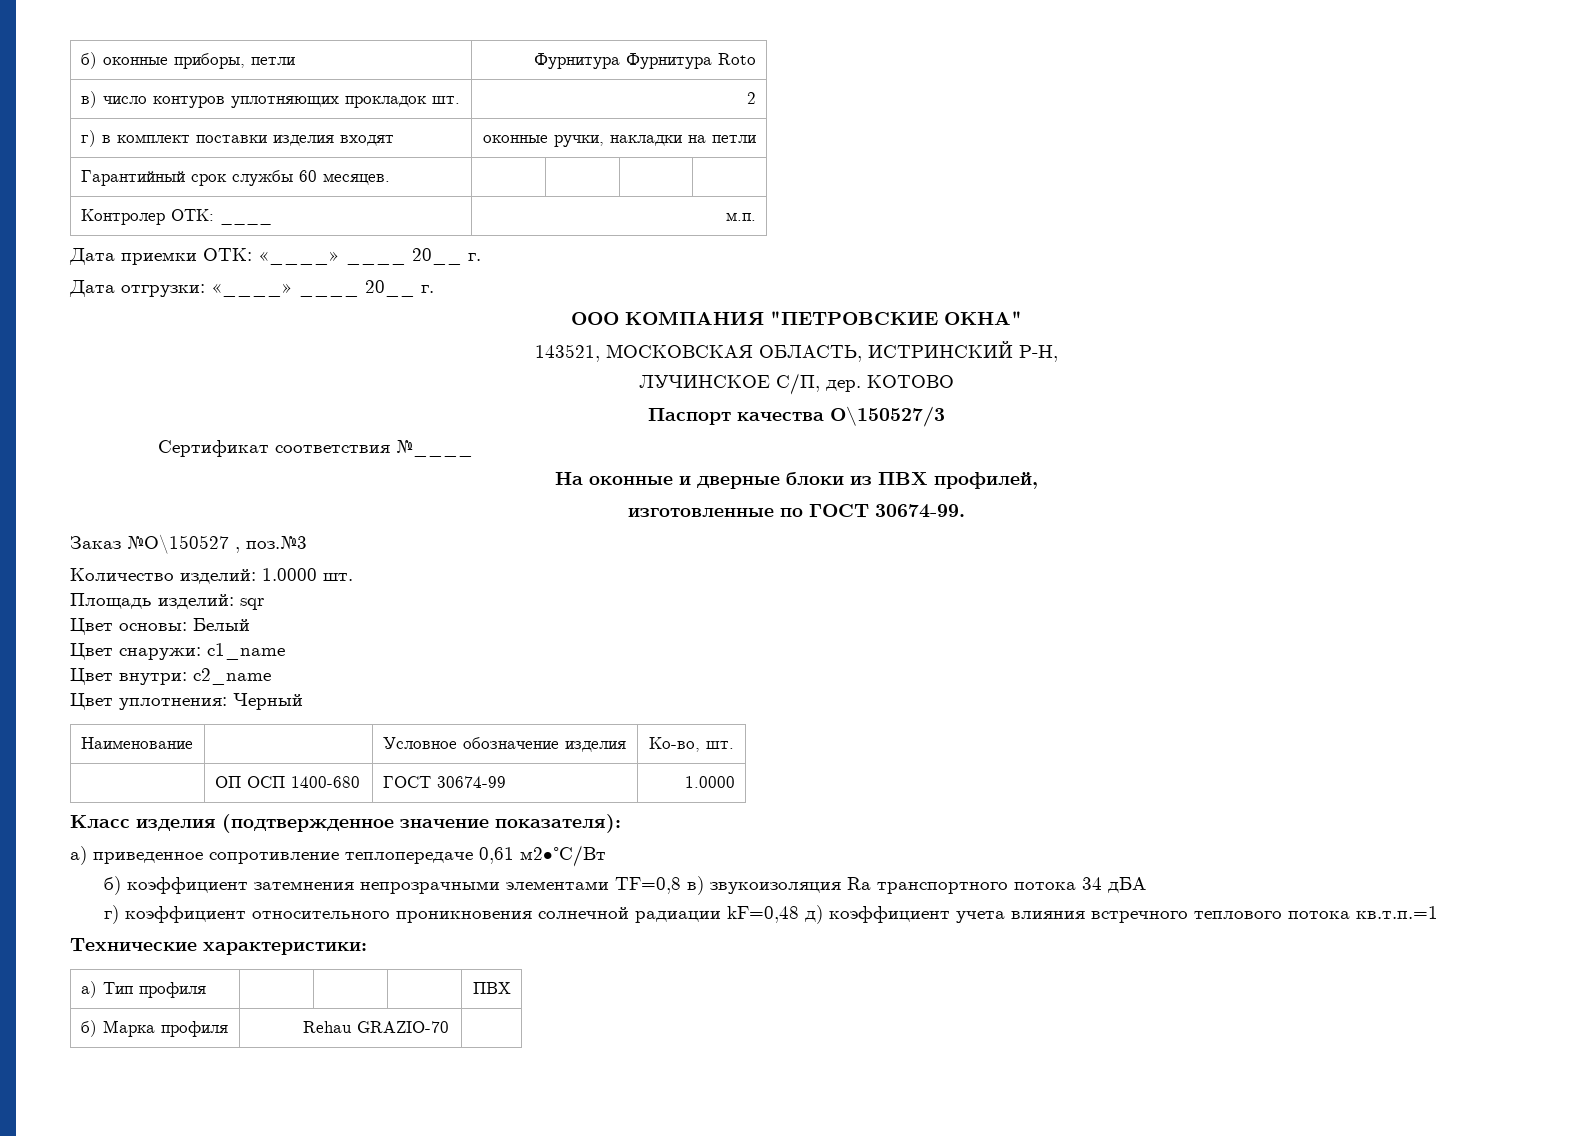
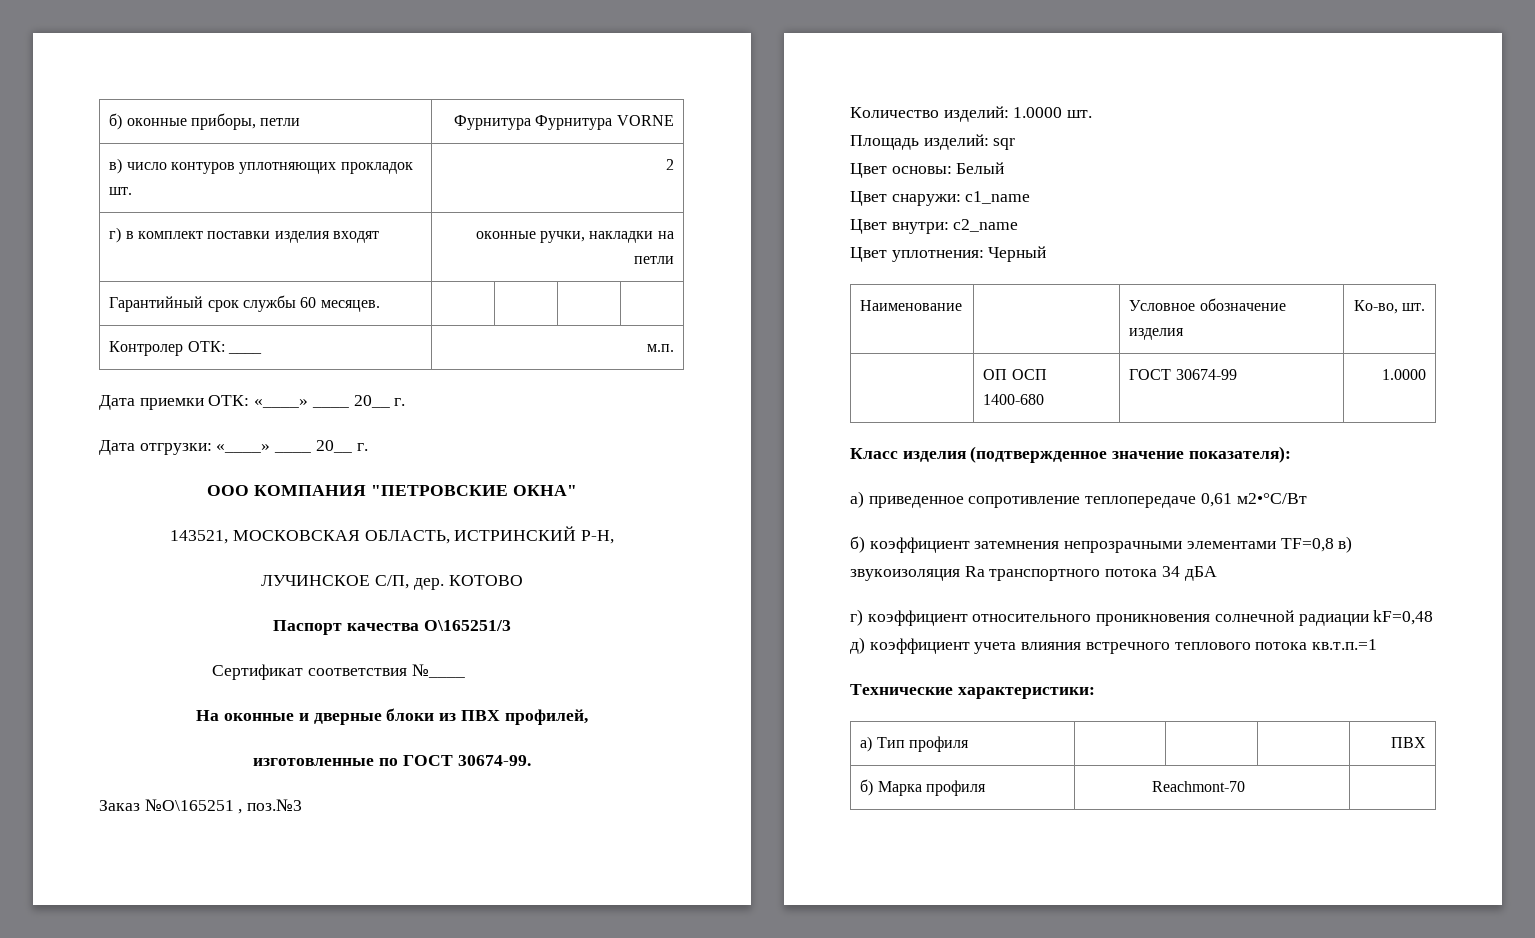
- б) оконные приборы, петли | Фурнитура Фурнитура Roto
+ б) оконные приборы, петли | Фурнитура Фурнитура VORNE
- Паспорт качества О\150527/3
+ Паспорт качества О\165251/3
- Заказ №О\150527 , поз.№3
+ Заказ №О\165251 , поз.№3
- б) Марка профиля | Rehau GRAZIO-70 |
+ б) Марка профиля | Reachmont-70 |

